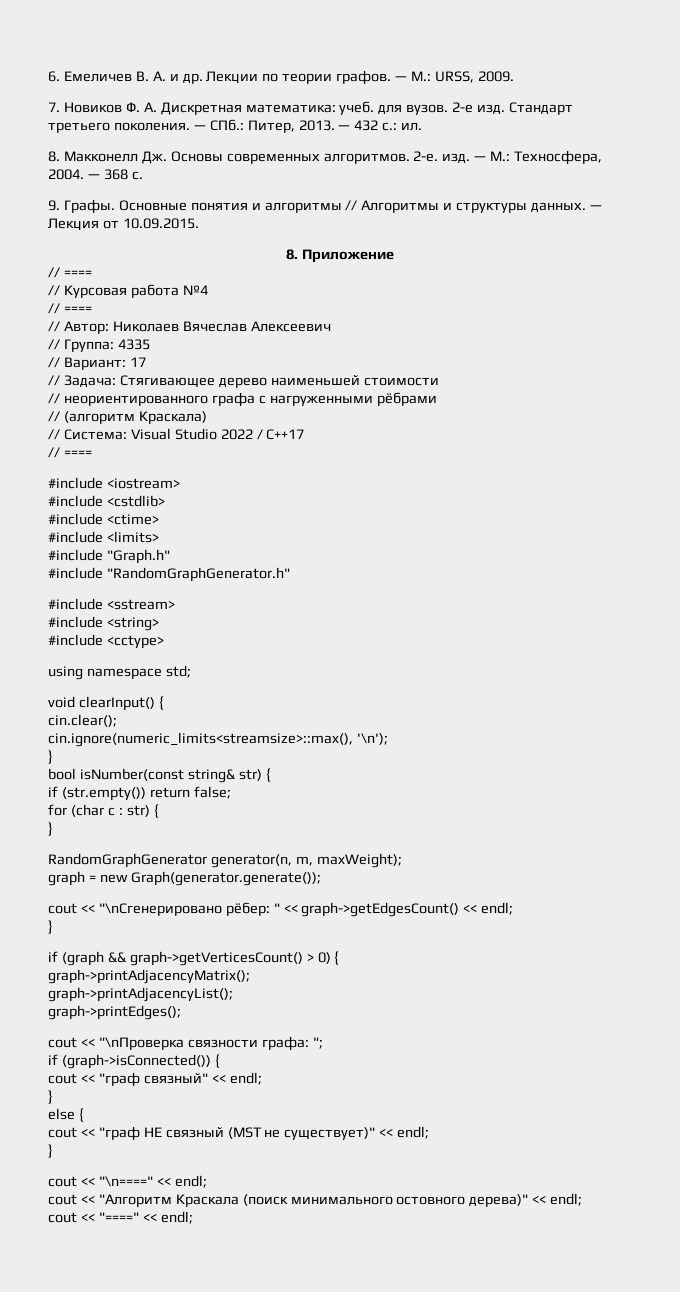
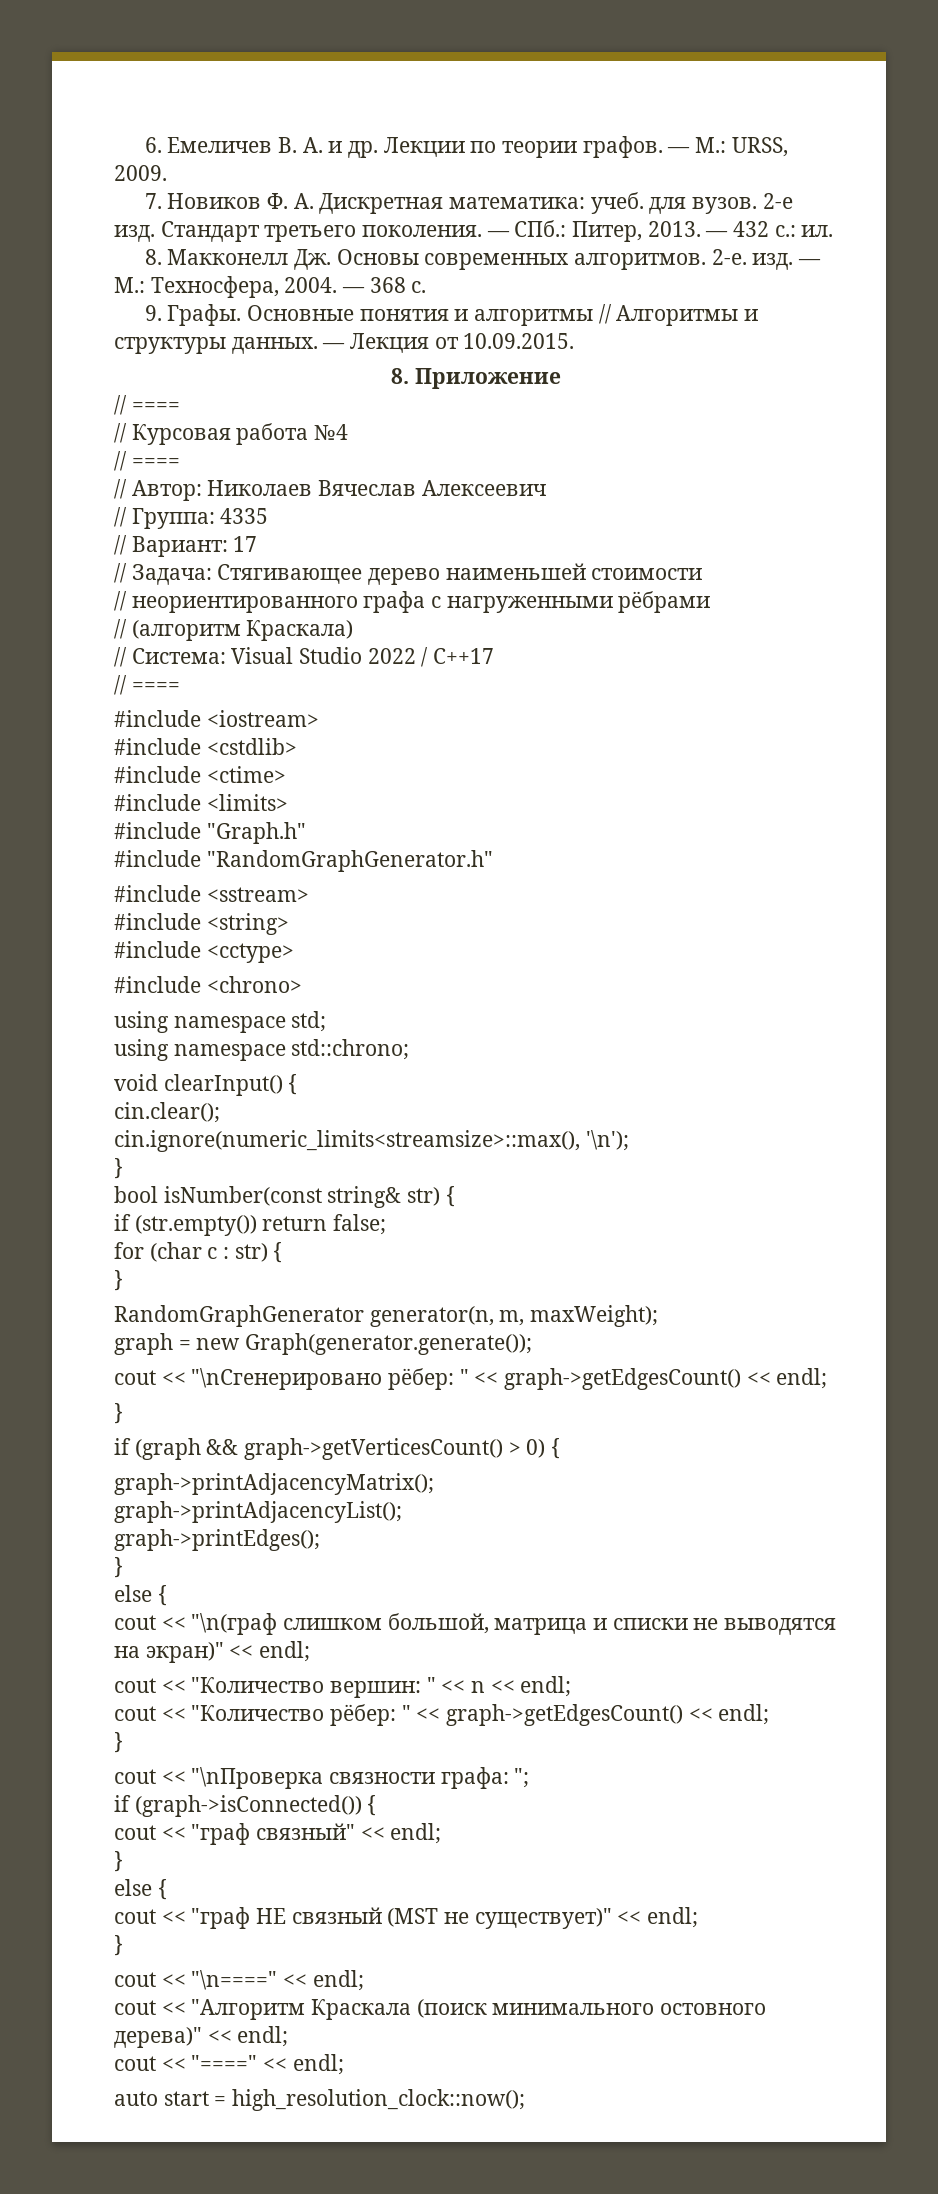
+ #include <chrono>
+ using namespace std::chrono;
  graph->printEdges();
+ }
+ else {
+ cout << "\n(граф слишком большой, матрица и списки не выводятся на экран)" << endl;
+ cout << "Количество вершин: " << n << endl;
+ cout << "Количество рёбер: " << graph->getEdgesCount() << endl;
+ }
+ auto start = high_resolution_clock::now();

